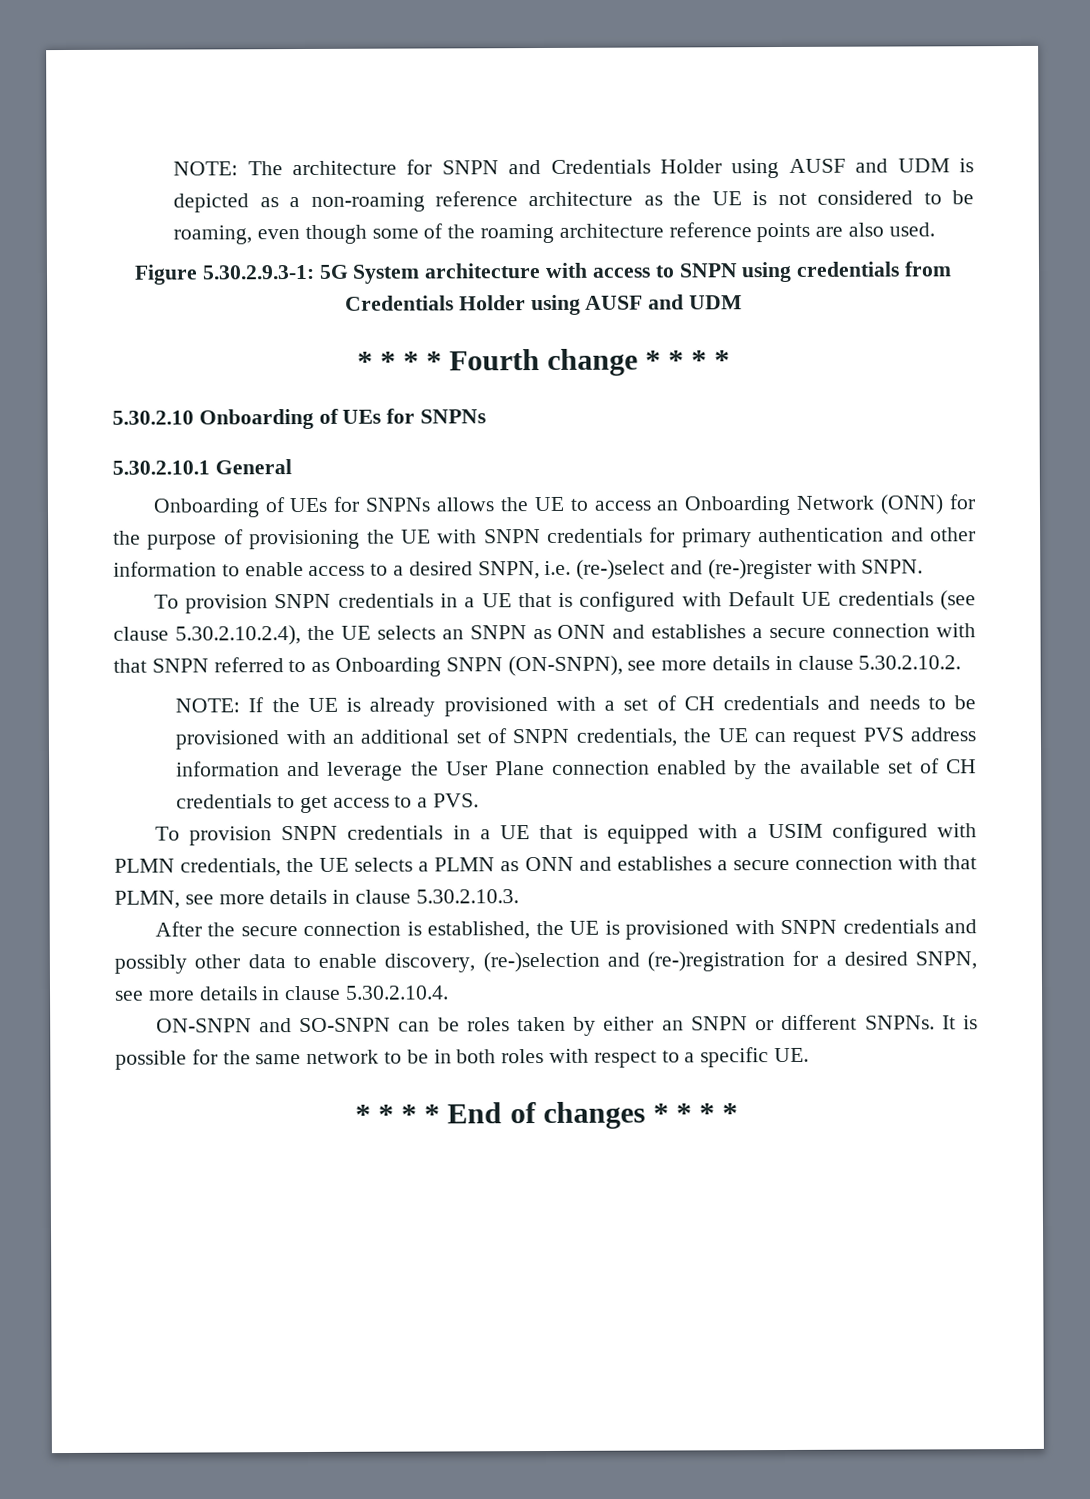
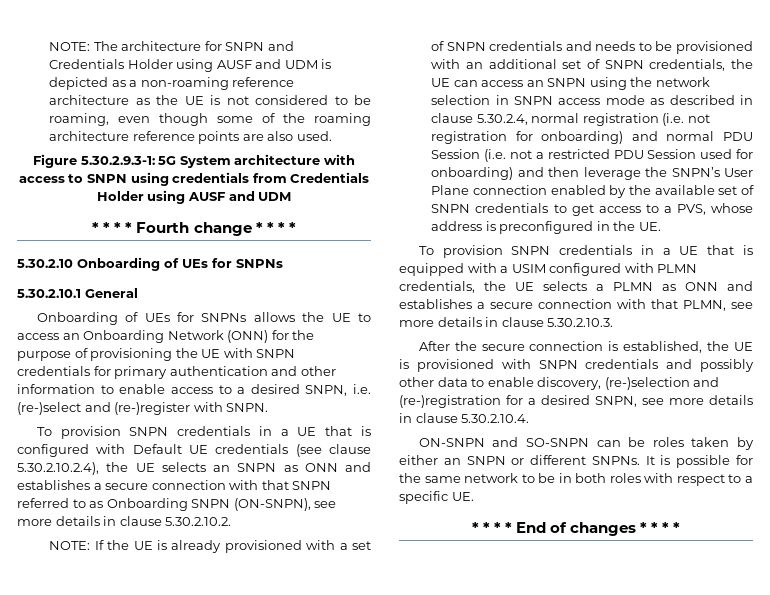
- NOTE: If the UE is already provisioned with a set of CH credentials and needs to be provisioned with an additional set of SNPN credentials, the UE can request PVS address information and leverage the User Plane connection enabled by the available set of CH credentials to get access to a PVS.
+ NOTE: If the UE is already provisioned with a set of SNPN credentials and needs to be provisioned with an additional set of SNPN credentials, the UE can access an SNPN using the network selection in SNPN access mode as described in clause 5.30.2.4, normal registration (i.e. not registration for onboarding) and normal PDU Session (i.e. not a restricted PDU Session used for onboarding) and then leverage the SNPN’s User Plane connection enabled by the available set of SNPN credentials to get access to a PVS, whose address is preconfigured in the UE.

